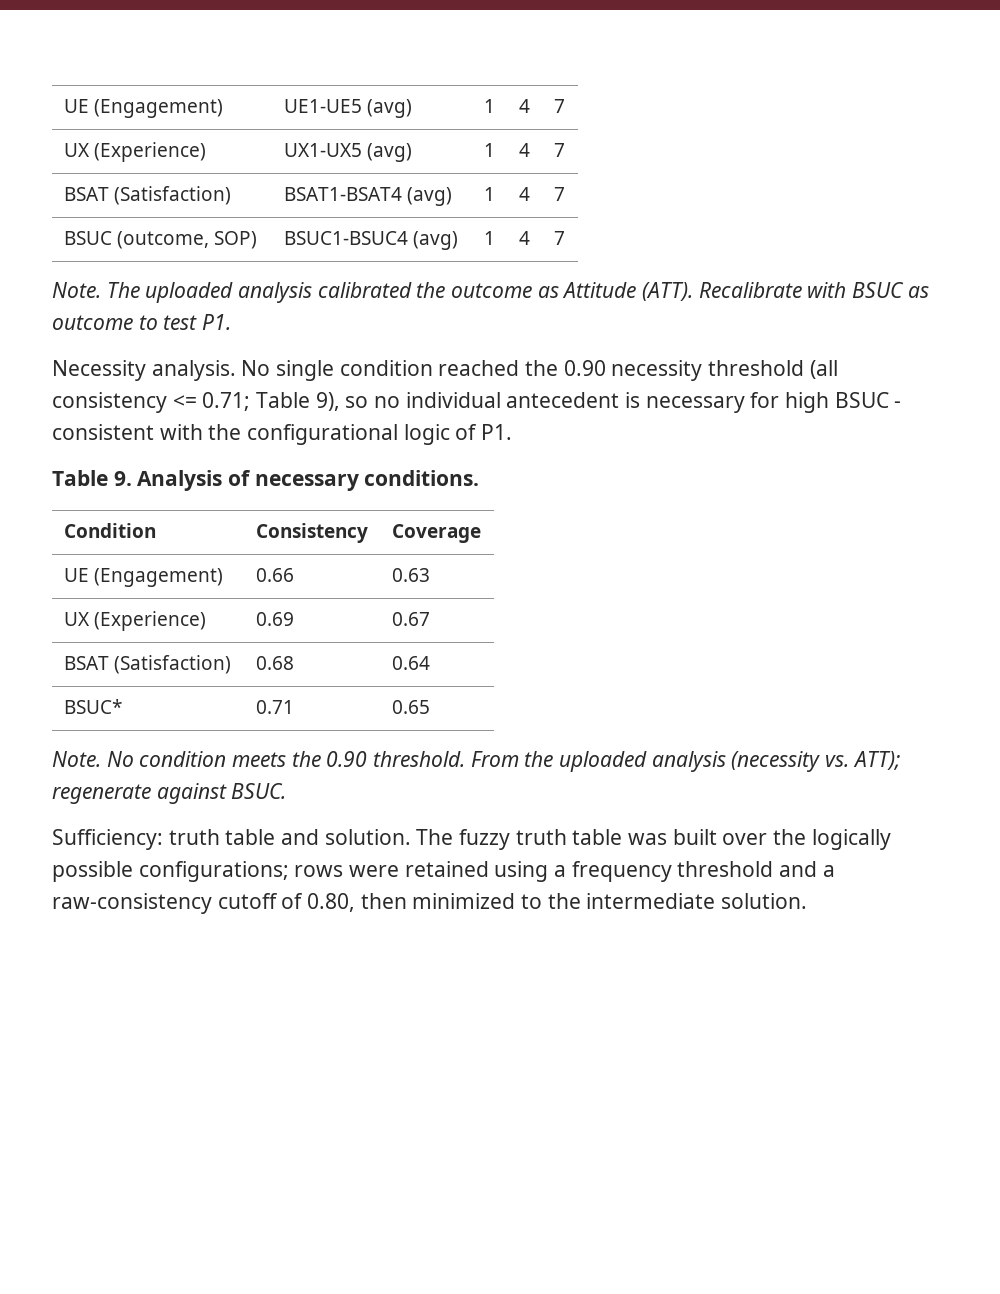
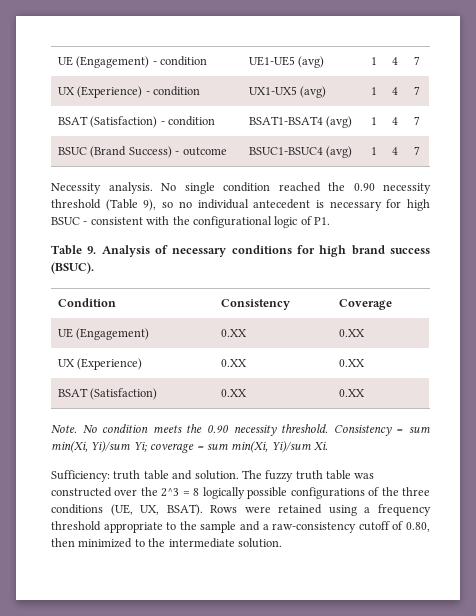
- UE (Engagement) | UE1-UE5 (avg) | 1 | 4 | 7
+ UE (Engagement) - condition | UE1-UE5 (avg) | 1 | 4 | 7
- UX (Experience) | UX1-UX5 (avg) | 1 | 4 | 7
+ UX (Experience) - condition | UX1-UX5 (avg) | 1 | 4 | 7
- BSAT (Satisfaction) | BSAT1-BSAT4 (avg) | 1 | 4 | 7
+ BSAT (Satisfaction) - condition | BSAT1-BSAT4 (avg) | 1 | 4 | 7
- BSUC (outcome, SOP) | BSUC1-BSUC4 (avg) | 1 | 4 | 7
+ BSUC (Brand Success) - outcome | BSUC1-BSUC4 (avg) | 1 | 4 | 7
- Note. The uploaded analysis calibrated the outcome as Attitude (ATT). Recalibrate with BSUC as outcome to test P1.
- No single condition reached the 0.90 necessity threshold (all consistency <= 0.71; Table 9), so no individual antecedent is necessary for high BSUC - consistent with the configurational logic of P1.
+ No single condition reached the 0.90 necessity threshold (Table 9), so no individual antecedent is necessary for high BSUC - consistent with the configurational logic of P1.
- Table 9. Analysis of necessary conditions.
+ Table 9. Analysis of necessary conditions for high brand success (BSUC).
- UE (Engagement) | 0.66 | 0.63
- UX (Experience) | 0.69 | 0.67
- BSAT (Satisfaction) | 0.68 | 0.64
- BSUC* | 0.71 | 0.65
+ UE (Engagement) | 0.XX | 0.XX
+ UX (Experience) | 0.XX | 0.XX
+ BSAT (Satisfaction) | 0.XX | 0.XX
- No condition meets the 0.90 threshold. From the uploaded analysis (necessity vs. ATT); regenerate against BSUC.
+ No condition meets the 0.90 necessity threshold. Consistency = sum min(Xi, Yi)/sum Yi; coverage = sum min(Xi, Yi)/sum Xi.
- The fuzzy truth table was built over the logically possible configurations; rows were retained using a frequency threshold and a raw-consistency cutoff of 0.80, then minimized to the intermediate solution.
+ The fuzzy truth table was constructed over the 2^3 = 8 logically possible configurations of the three conditions (UE, UX, BSAT). Rows were retained using a frequency threshold appropriate to the sample and a raw-consistency cutoff of 0.80, then minimized to the intermediate solution.

